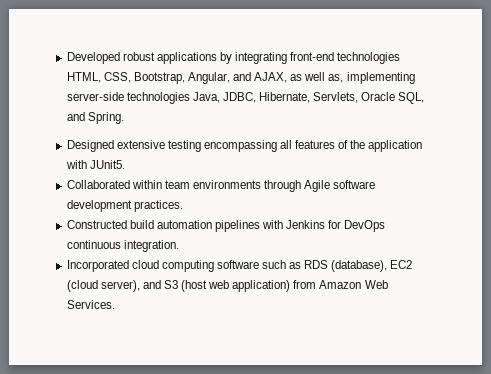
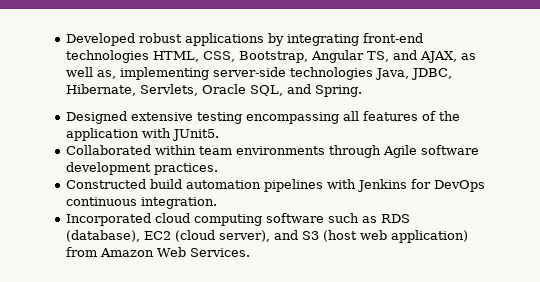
- Developed robust applications by integrating front-end technologies HTML, CSS, Bootstrap, Angular, and AJAX, as well as, implementing server-side technologies Java, JDBC, Hibernate, Servlets, Oracle SQL, and Spring.
+ Developed robust applications by integrating front-end technologies HTML, CSS, Bootstrap, Angular TS, and AJAX, as well as, implementing server-side technologies Java, JDBC, Hibernate, Servlets, Oracle SQL, and Spring.

